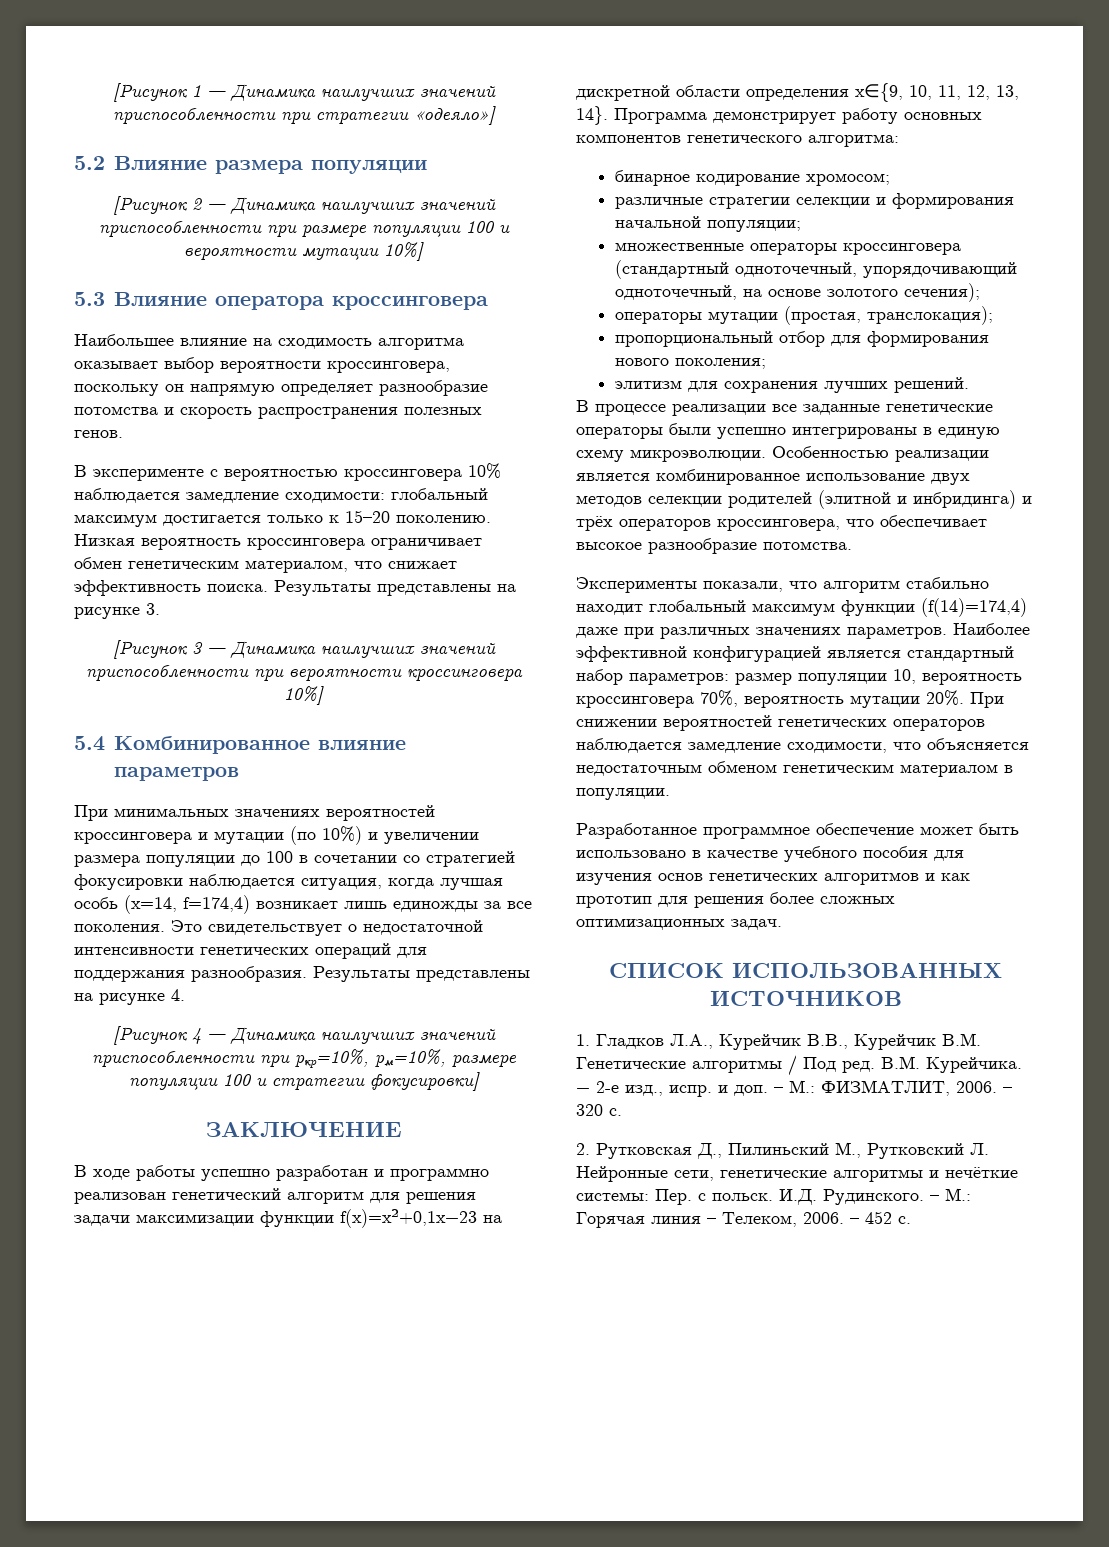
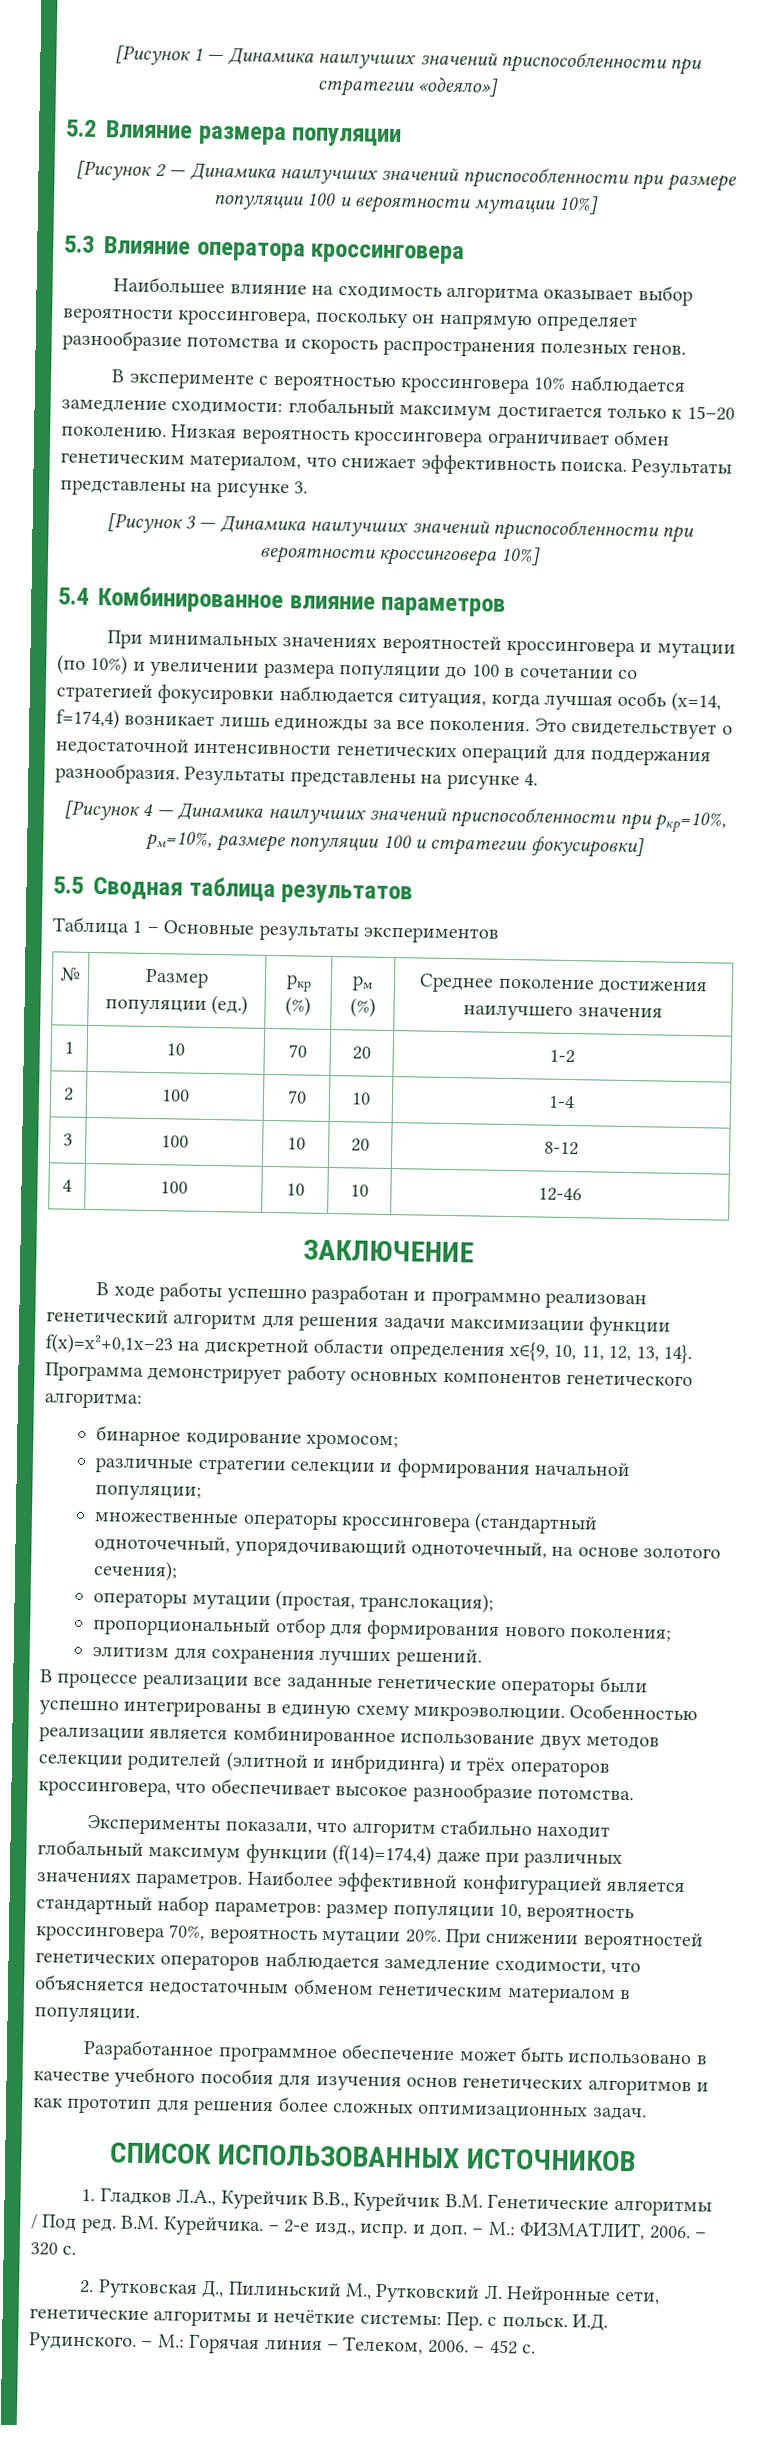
+ 5.5 Сводная таблица результатов
+ Таблица 1 – Основные результаты экспериментов
+ № | Размер популяции (ед.) | pкр (%) | pм (%) | Среднее поколение достижения наилучшего значения
+ 1 | 10 | 70 | 20 | 1-2
+ 2 | 100 | 70 | 10 | 1-4
+ 3 | 100 | 10 | 20 | 8-12
+ 4 | 100 | 10 | 10 | 12-46

